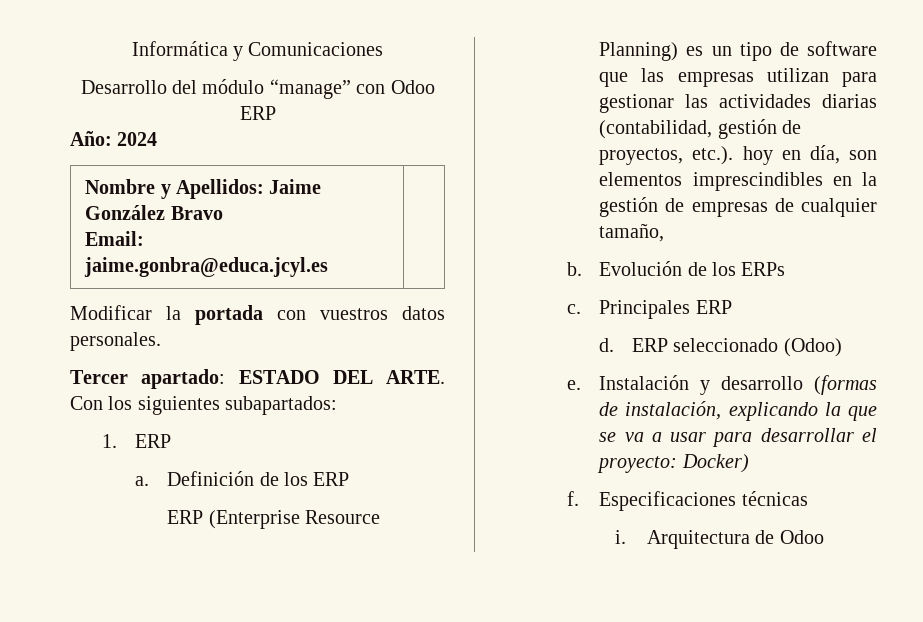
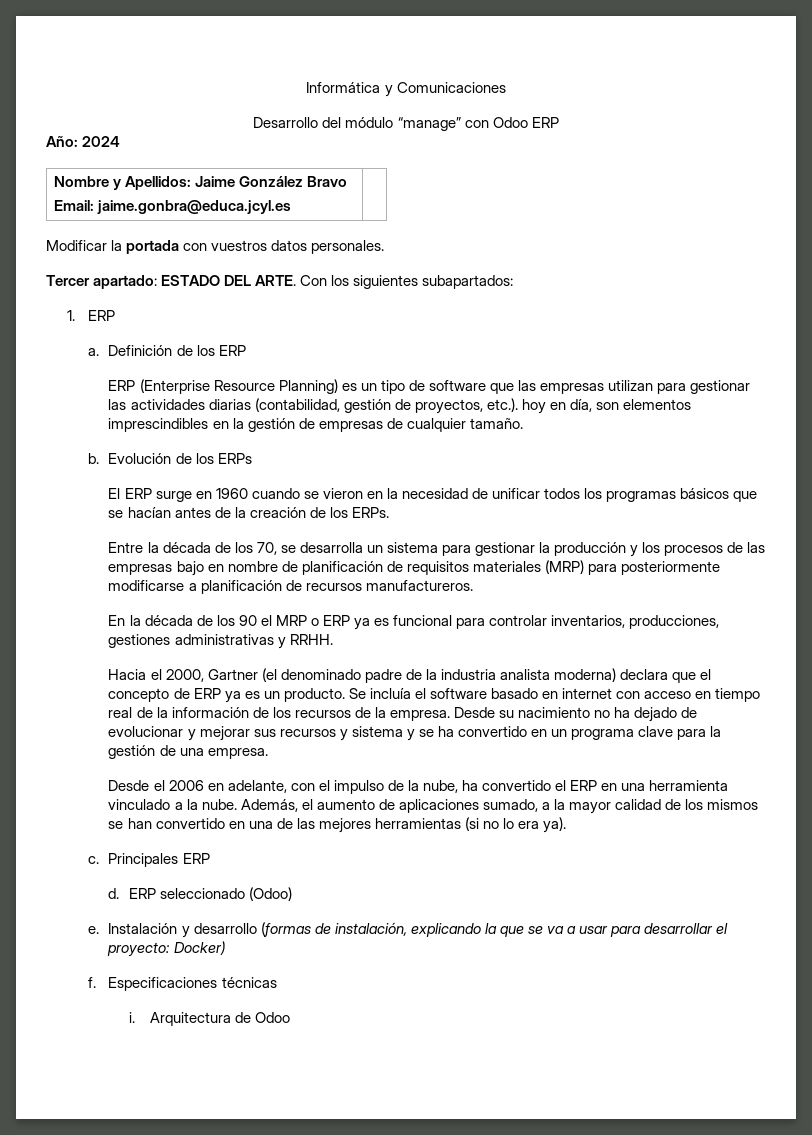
- ERP (Enterprise Resource Planning) es un tipo de software que las empresas utilizan para gestionar las actividades diarias (contabilidad, gestión de proyectos, etc.). hoy en día, son elementos imprescindibles en la gestión de empresas de cualquier tamaño,
+ ERP (Enterprise Resource Planning) es un tipo de software que las empresas utilizan para gestionar las actividades diarias (contabilidad, gestión de proyectos, etc.). hoy en día, son elementos imprescindibles en la gestión de empresas de cualquier tamaño.
+ El ERP surge en 1960 cuando se vieron en la necesidad de unificar todos los programas básicos que se hacían antes de la creación de los ERPs.
+ Entre la década de los 70, se desarrolla un sistema para gestionar la producción y los procesos de las empresas bajo en nombre de planificación de requisitos materiales (MRP) para posteriormente modificarse a planificación de recursos manufactureros.
+ En la década de los 90 el MRP o ERP ya es funcional para controlar inventarios, producciones, gestiones administrativas y RRHH.
+ Hacia el 2000, Gartner (el denominado padre de la industria analista moderna) declara que el concepto de ERP ya es un producto. Se incluía el software basado en internet con acceso en tiempo real de la información de los recursos de la empresa. Desde su nacimiento no ha dejado de evolucionar y mejorar sus recursos y sistema y se ha convertido en un programa clave para la gestión de una empresa.
+ Desde el 2006 en adelante, con el impulso de la nube, ha convertido el ERP en una herramienta vinculado a la nube. Además, el aumento de aplicaciones sumado, a la mayor calidad de los mismos se han convertido en una de las mejores herramientas (si no lo era ya).

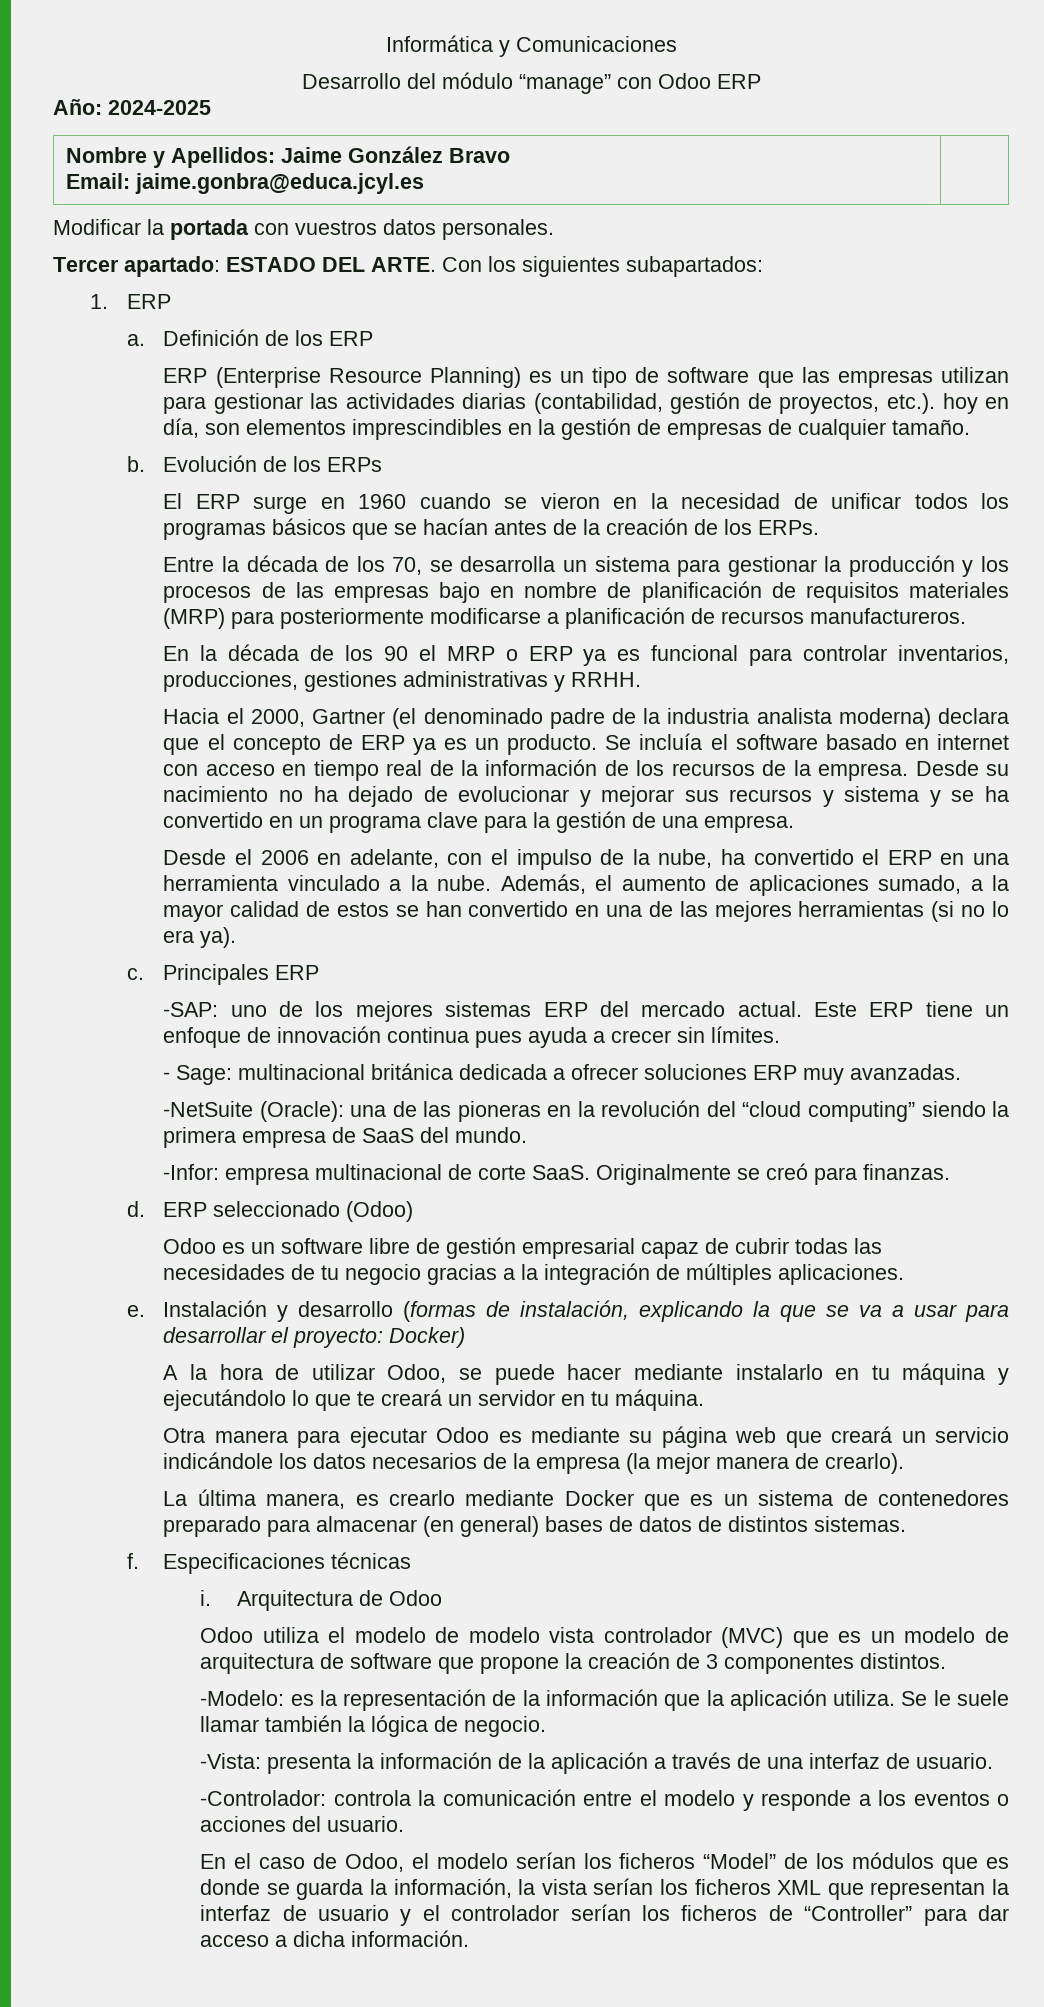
- Año: 2024
+ Año: 2024-2025
- Además, el aumento de aplicaciones sumado, a la mayor calidad de los mismos se han convertido en una de las mejores herramientas (si no lo era ya).
+ Además, el aumento de aplicaciones sumado, a la mayor calidad de estos se han convertido en una de las mejores herramientas (si no lo era ya).
+ -SAP: uno de los mejores sistemas ERP del mercado actual. Este ERP tiene un enfoque de innovación continua pues ayuda a crecer sin límites.
+ - Sage: multinacional británica dedicada a ofrecer soluciones ERP muy avanzadas.
+ -NetSuite (Oracle): una de las pioneras en la revolución del “cloud computing” siendo la primera empresa de SaaS del mundo.
+ -Infor: empresa multinacional de corte SaaS. Originalmente se creó para finanzas.
  d. ERP seleccionado (Odoo)
+ Odoo es un software libre de gestión empresarial capaz de cubrir todas las necesidades de tu negocio gracias a la integración de múltiples aplicaciones.
+ A la hora de utilizar Odoo, se puede hacer mediante instalarlo en tu máquina y ejecutándolo lo que te creará un servidor en tu máquina.
+ Otra manera para ejecutar Odoo es mediante su página web que creará un servicio indicándole los datos necesarios de la empresa (la mejor manera de crearlo).
+ La última manera, es crearlo mediante Docker que es un sistema de contenedores preparado para almacenar (en general) bases de datos de distintos sistemas.
+ Odoo utiliza el modelo de modelo vista controlador (MVC) que es un modelo de arquitectura de software que propone la creación de 3 componentes distintos.
+ -Modelo: es la representación de la información que la aplicación utiliza. Se le suele llamar también la lógica de negocio.
+ -Vista: presenta la información de la aplicación a través de una interfaz de usuario.
+ -Controlador: controla la comunicación entre el modelo y responde a los eventos o acciones del usuario.
+ En el caso de Odoo, el modelo serían los ficheros “Model” de los módulos que es donde se guarda la información, la vista serían los ficheros XML que representan la interfaz de usuario y el controlador serían los ficheros de “Controller” para dar acceso a dicha información.

